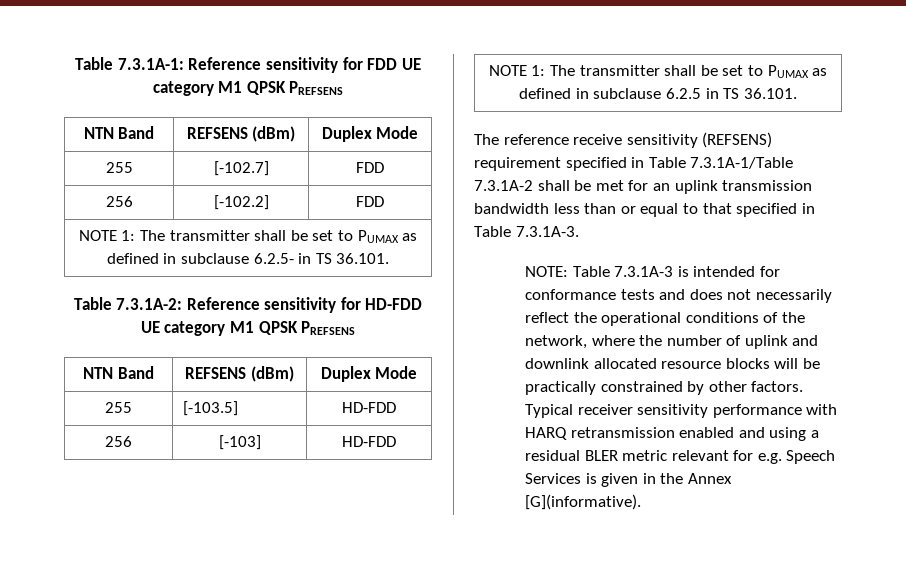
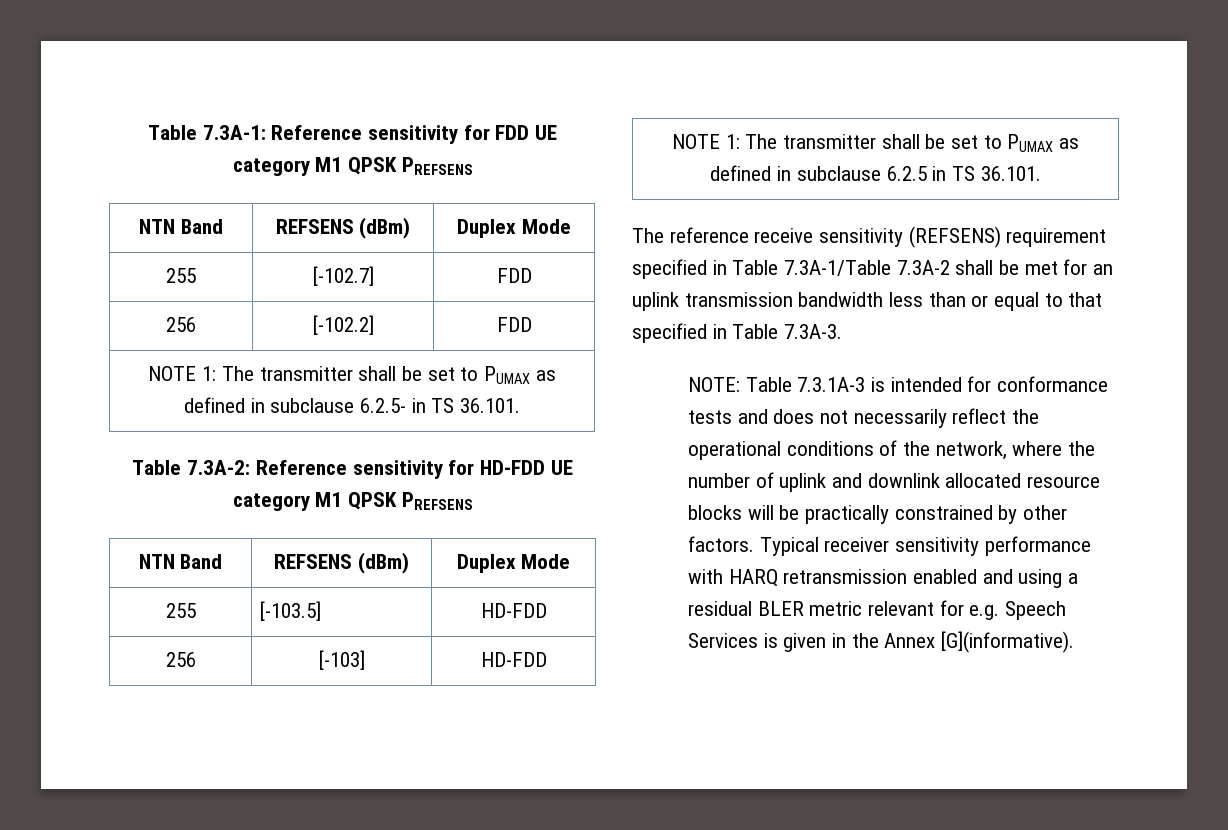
- Table 7.3.1A-1: Reference sensitivity for FDD UE category M1 QPSK PREFSENS
+ Table 7.3A-1: Reference sensitivity for FDD UE category M1 QPSK PREFSENS
- Table 7.3.1A-2: Reference sensitivity for HD-FDD UE category M1 QPSK PREFSENS
+ Table 7.3A-2: Reference sensitivity for HD-FDD UE category M1 QPSK PREFSENS
- The reference receive sensitivity (REFSENS) requirement specified in Table 7.3.1A-1/Table 7.3.1A-2 shall be met for an uplink transmission bandwidth less than or equal to that specified in Table 7.3.1A-3.
+ The reference receive sensitivity (REFSENS) requirement specified in Table 7.3A-1/Table 7.3A-2 shall be met for an uplink transmission bandwidth less than or equal to that specified in Table 7.3A-3.

